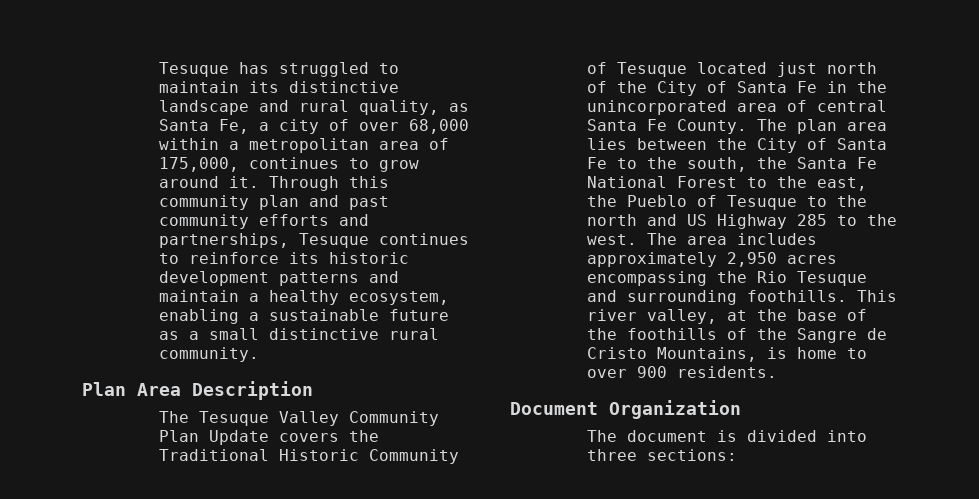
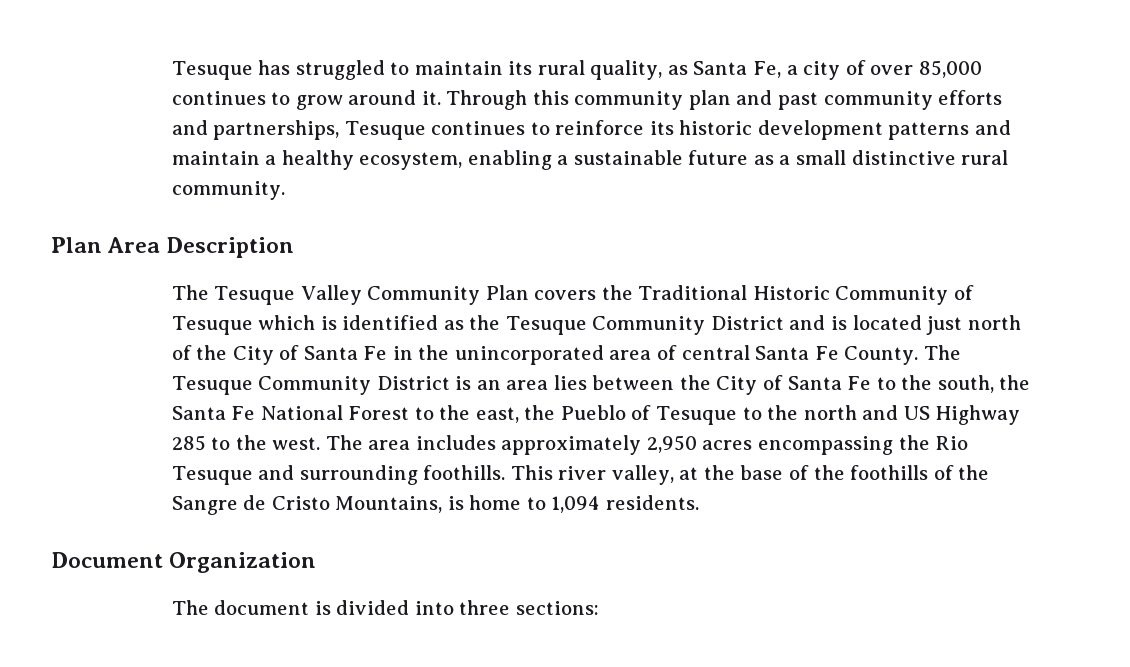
- Tesuque has struggled to maintain its distinctive landscape and rural quality, as Santa Fe, a city of over 68,000 within a metropolitan area of 175,000, continues to grow around it.
+ Tesuque has struggled to maintain its rural quality, as Santa Fe, a city of over 85,000 continues to grow around it.
- The Tesuque Valley Community Plan Update covers the Traditional Historic Community of Tesuque located just north of the City of Santa Fe in the unincorporated area of central Santa Fe County.
+ The Tesuque Valley Community Plan covers the Traditional Historic Community of Tesuque which is identified as the Tesuque Community District and is located just north of the City of Santa Fe in the unincorporated area of central Santa Fe County.
- The plan area lies between the City of Santa Fe to the south, the Santa Fe National Forest to the east, the Pueblo of Tesuque to the north and US Highway 285 to the west.
+ The Tesuque Community District is an area lies between the City of Santa Fe to the south, the Santa Fe National Forest to the east, the Pueblo of Tesuque to the north and US Highway 285 to the west.
- This river valley, at the base of the foothills of the Sangre de Cristo Mountains, is home to over 900 residents.
+ This river valley, at the base of the foothills of the Sangre de Cristo Mountains, is home to 1,094 residents.

